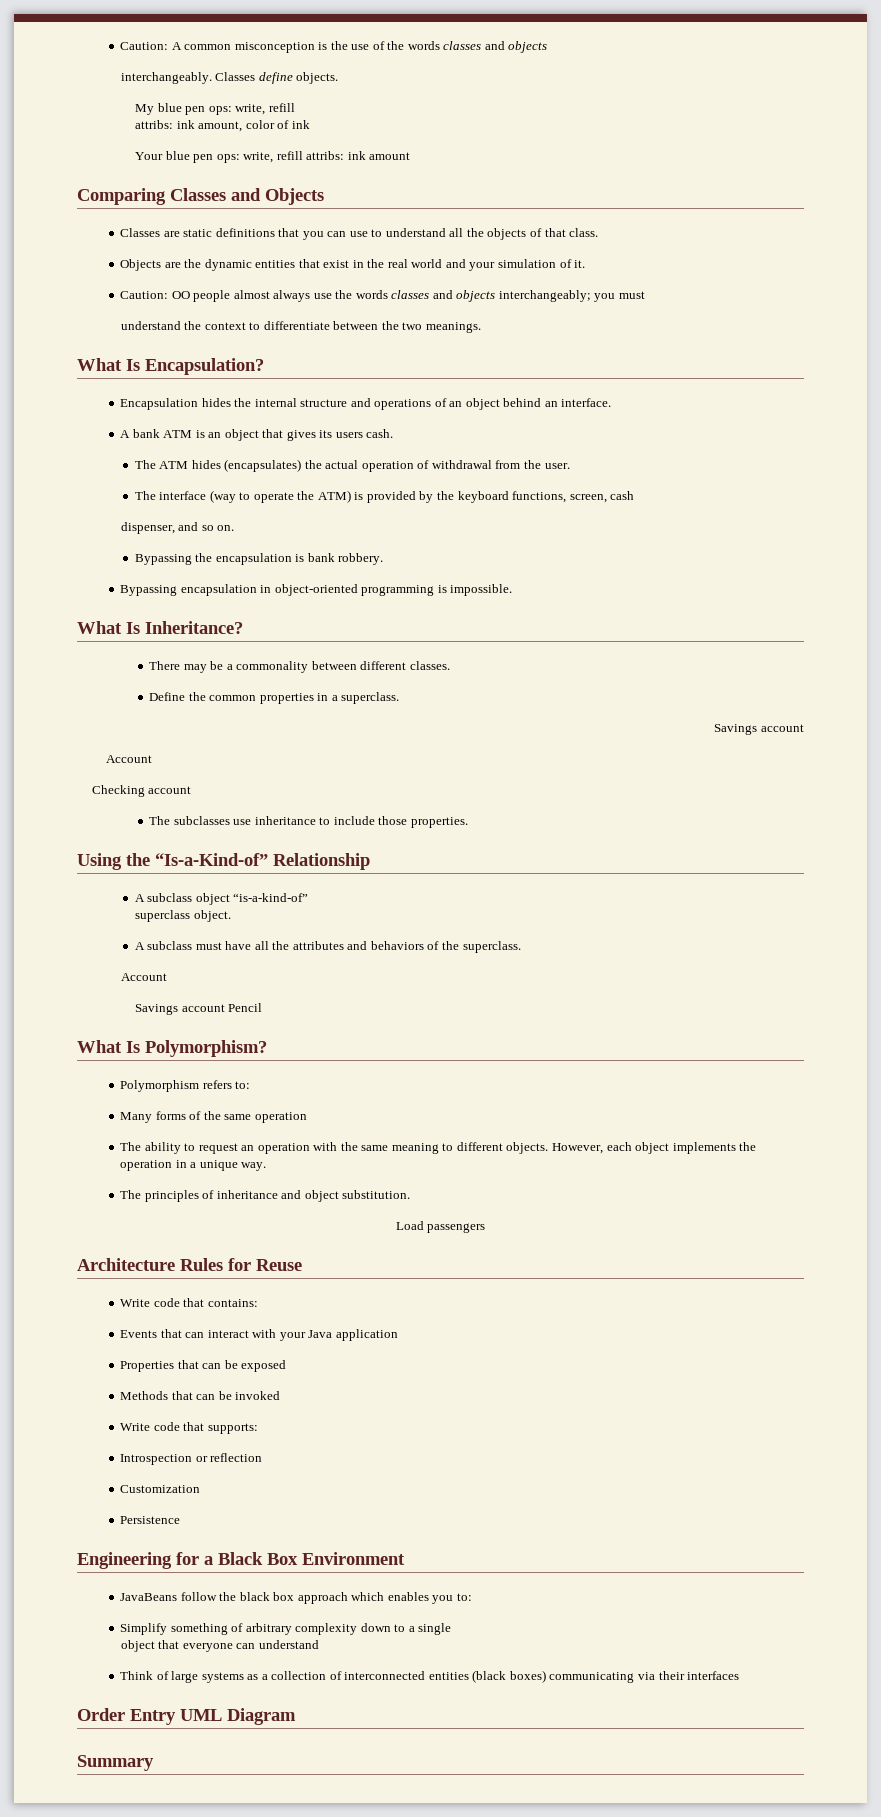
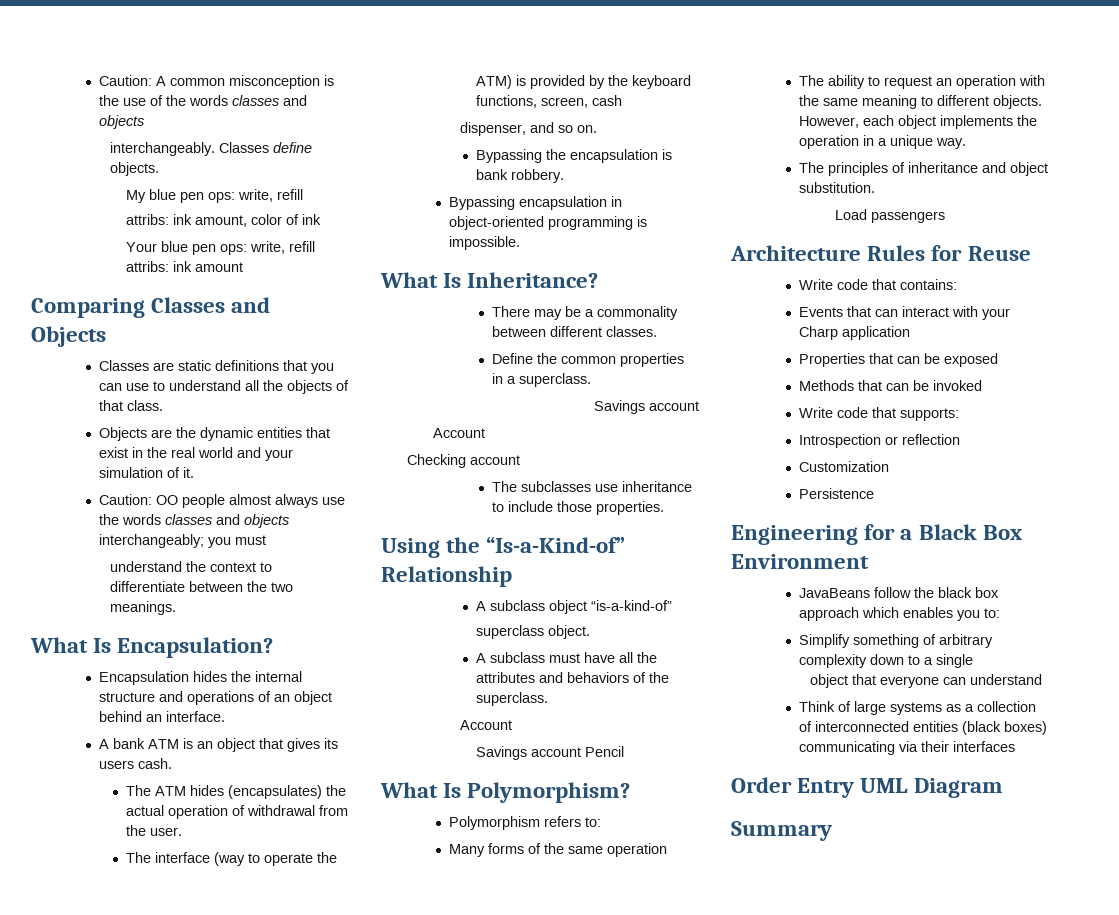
- Events that can interact with your Java application
+ Events that can interact with your Charp application

